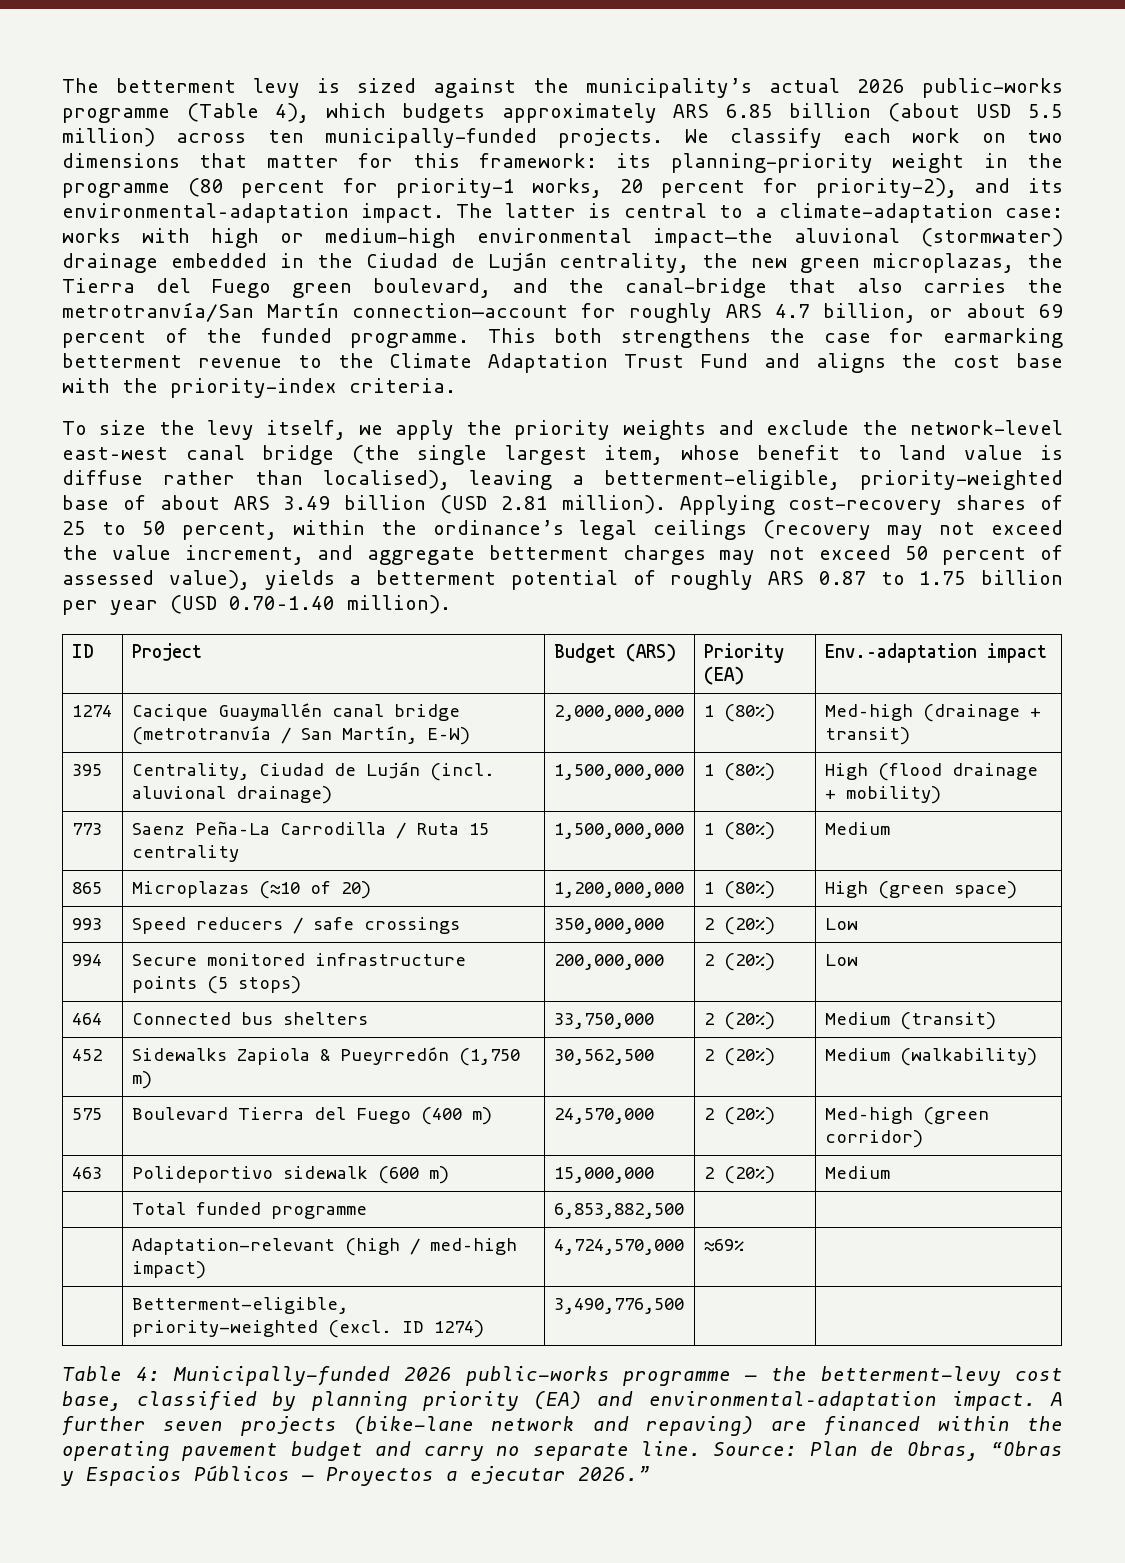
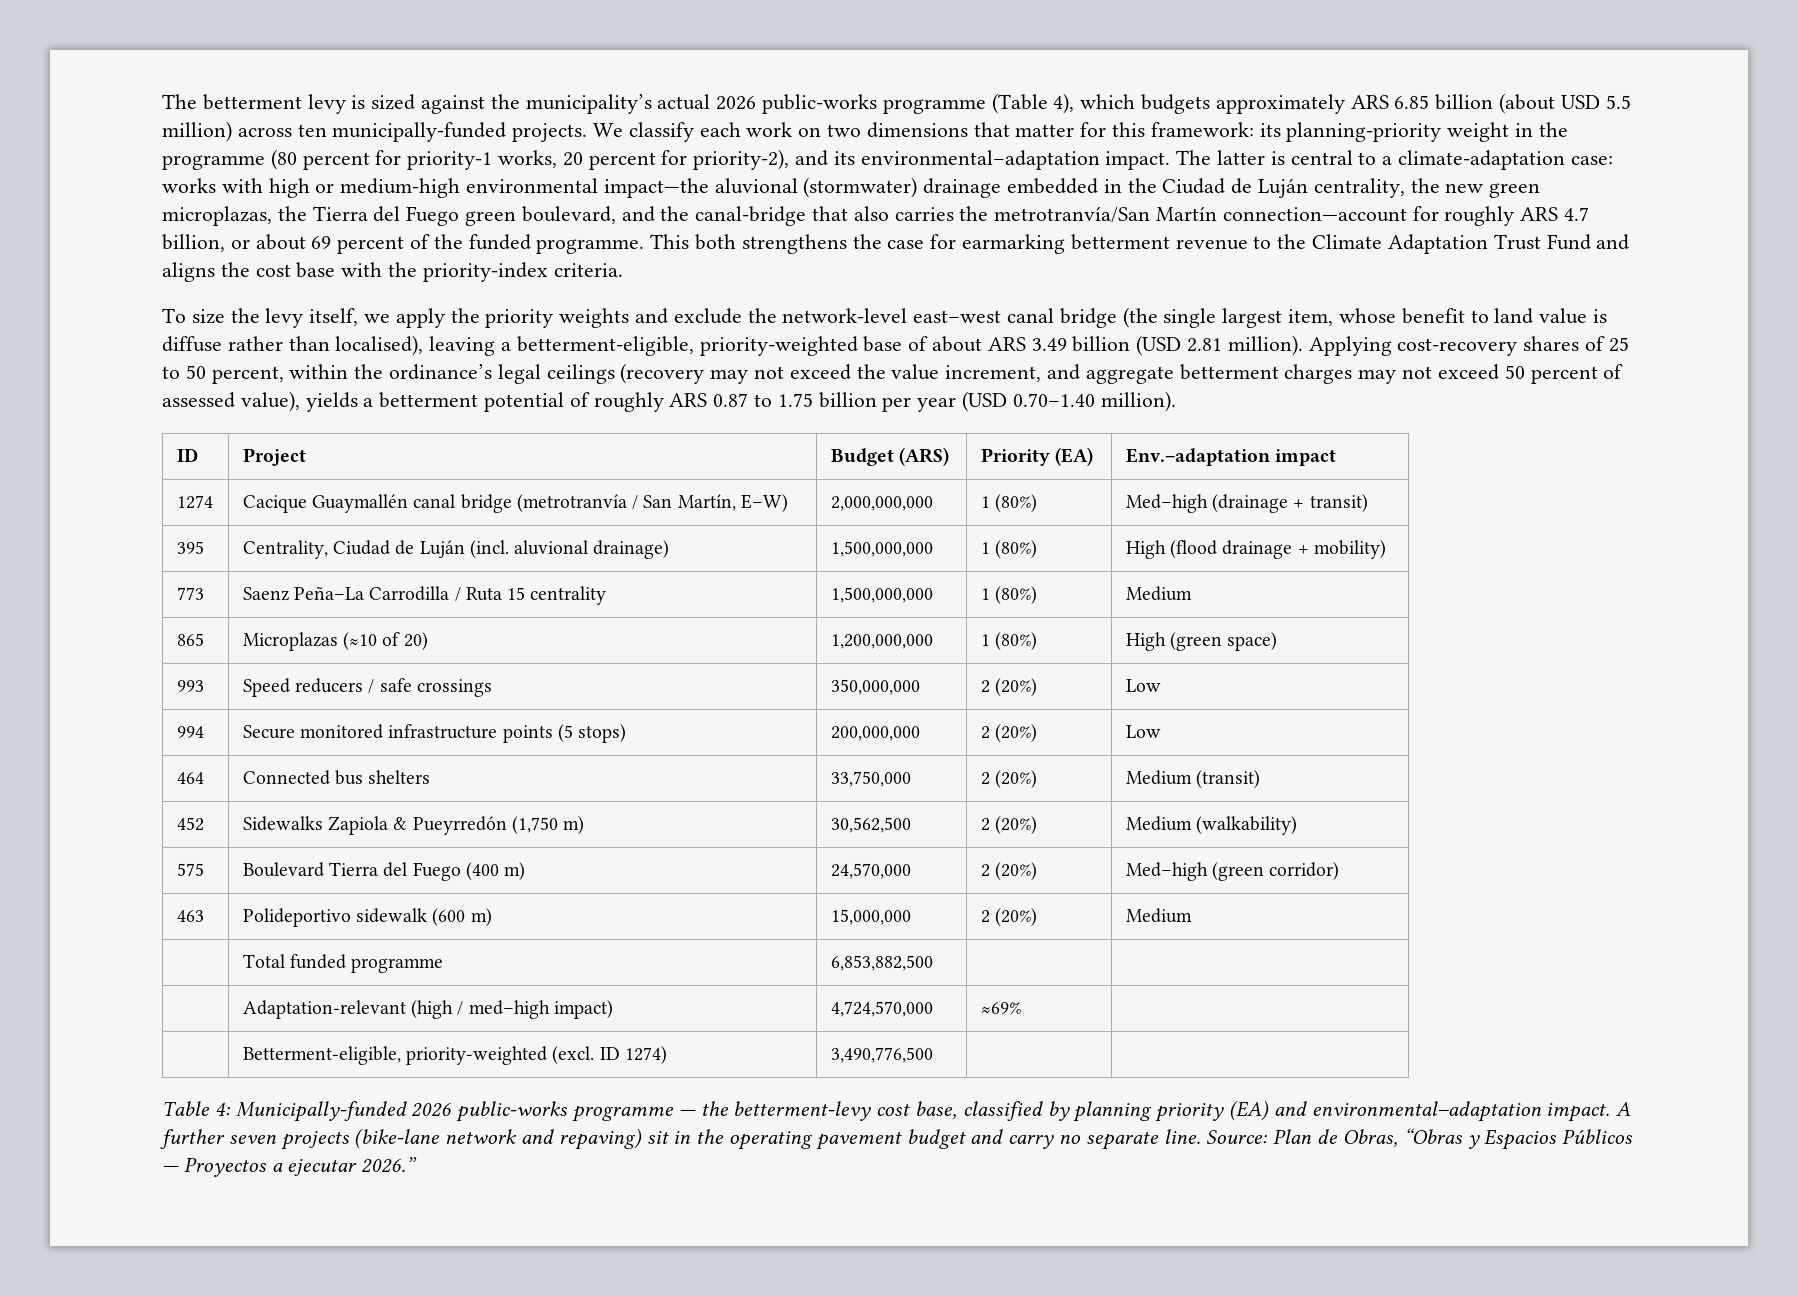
- A further seven projects (bike-lane network and repaving) are financed within the operating pavement budget and carry no separate line.
+ A further seven projects (bike-lane network and repaving) sit in the operating pavement budget and carry no separate line.

